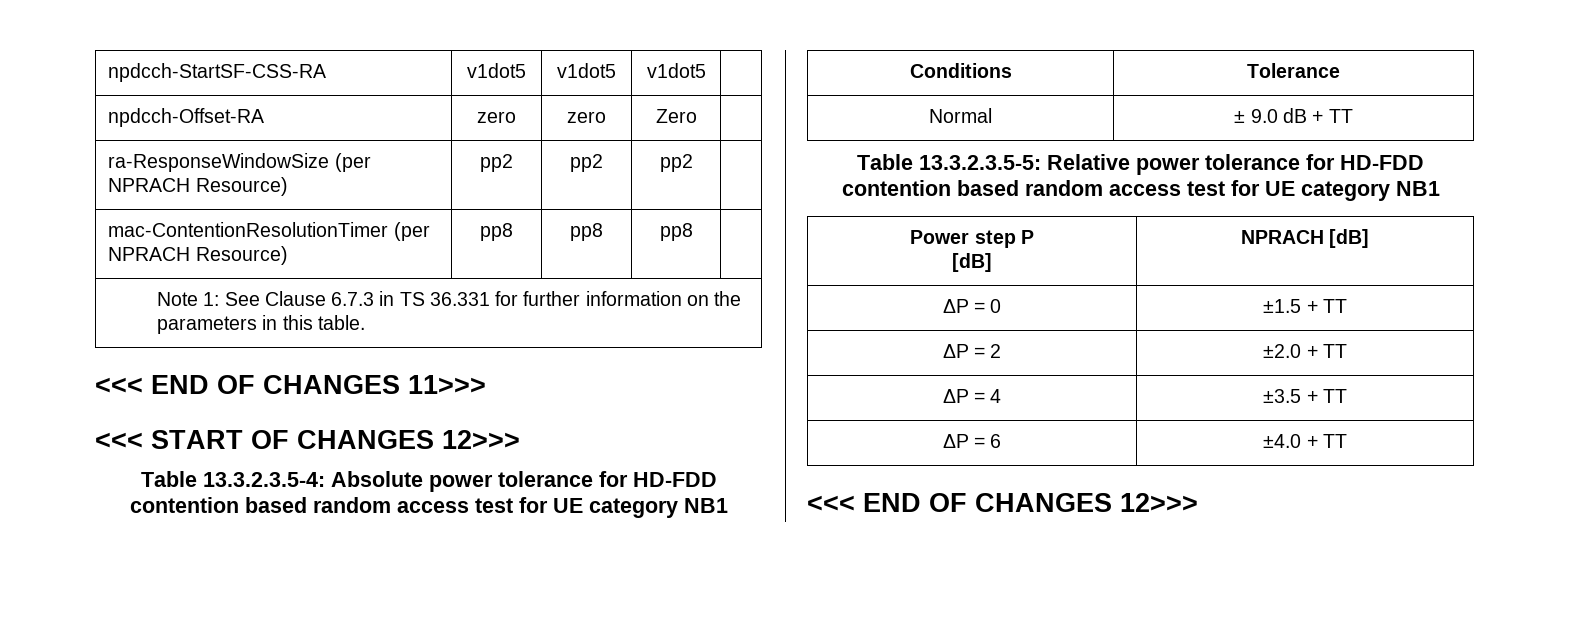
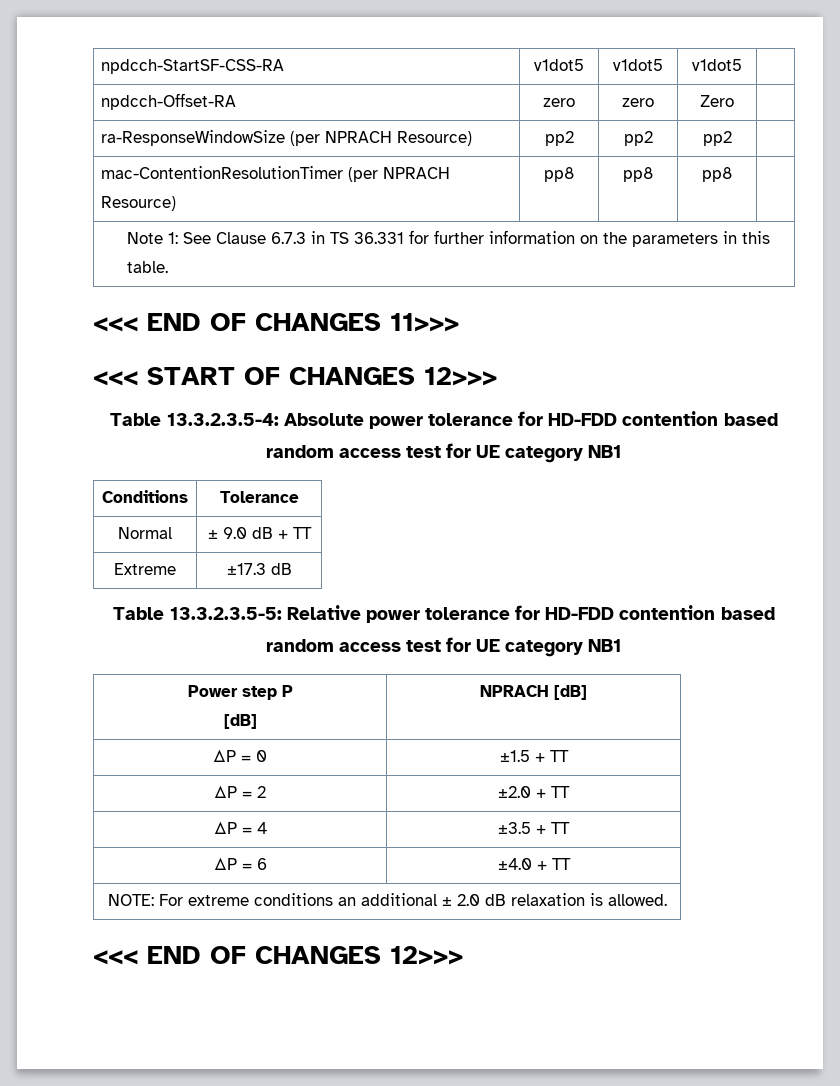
+ Extreme | ±17.3 dB
+ NOTE: For extreme conditions an additional ± 2.0 dB relaxation is allowed.

